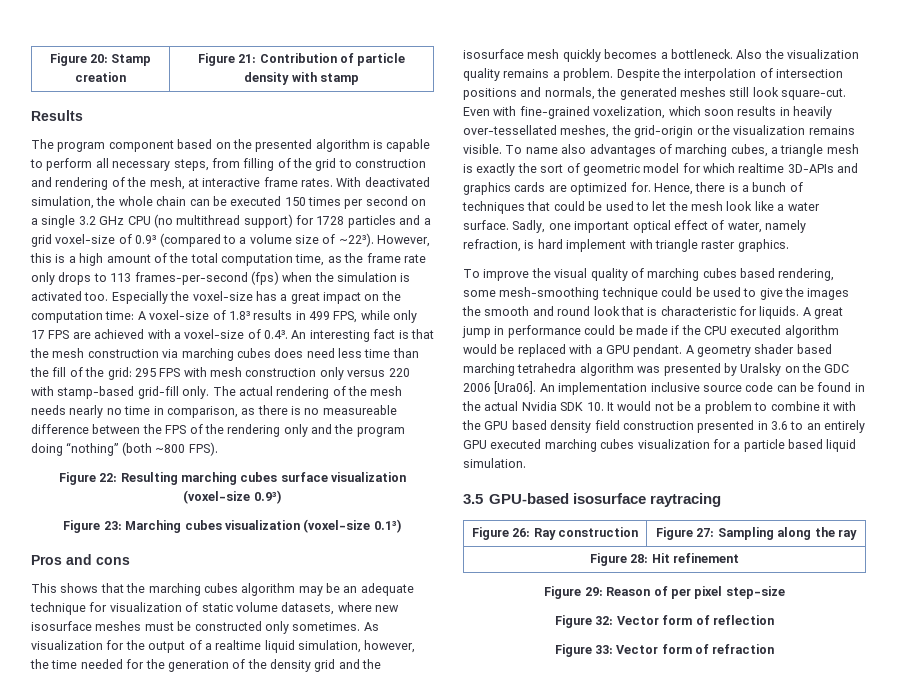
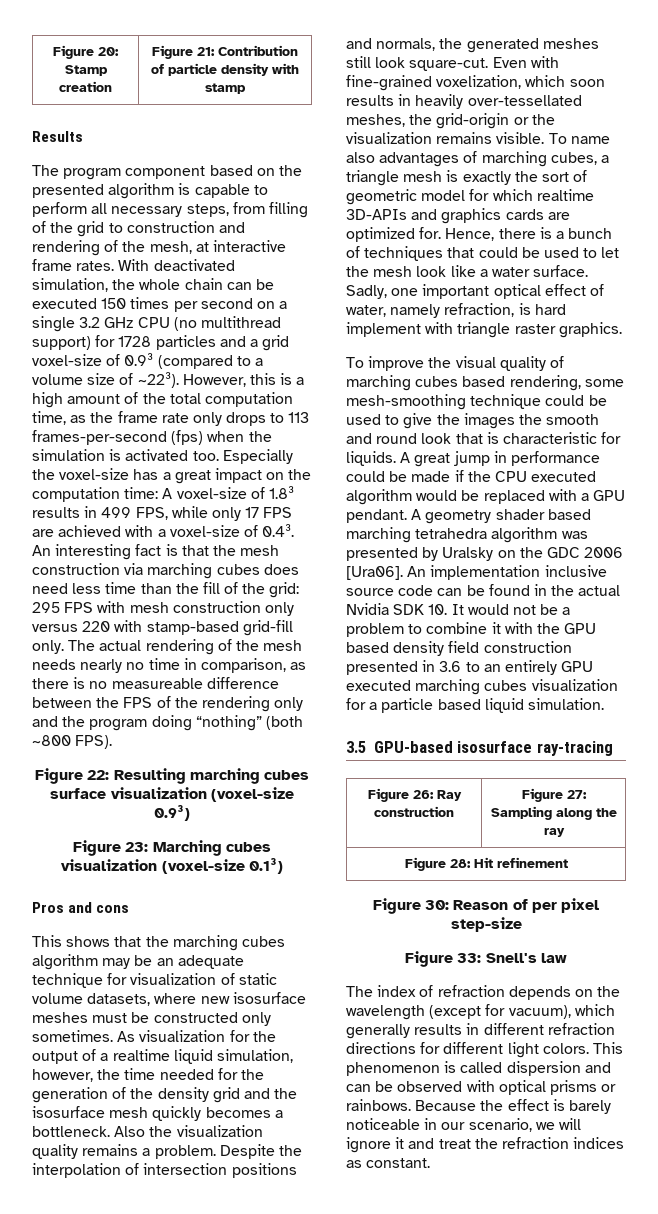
- 3.5 GPU-based isosurface raytracing
+ 3.5 GPU-based isosurface ray-tracing
- Figure 29: Reason of per pixel step-size
+ Figure 30: Reason of per pixel step-size
- Figure 32: Vector form of reflection
- Figure 33: Vector form of refraction
+ Figure 33: Snell's law
+ The index of refraction depends on the wavelength (except for vacuum), which generally results in different refraction directions for different light colors. This phenomenon is called dispersion and can be observed with optical prisms or rainbows. Because the effect is barely noticeable in our scenario, we will ignore it and treat the refraction indices as constant.

